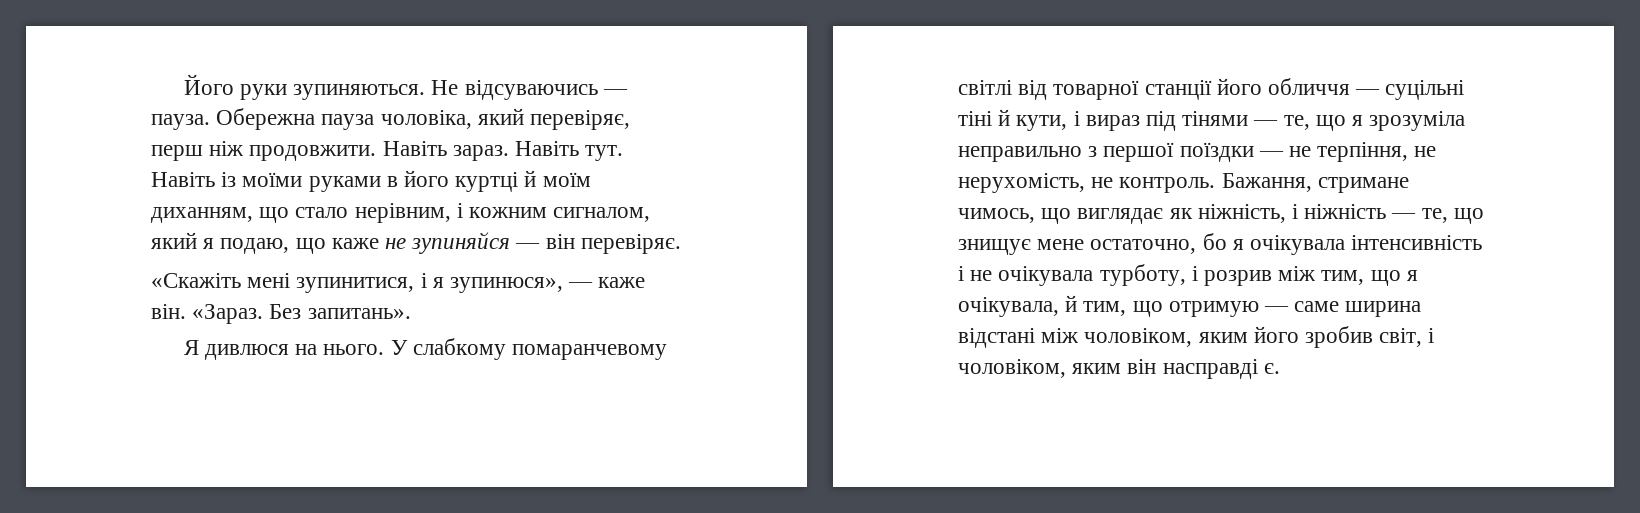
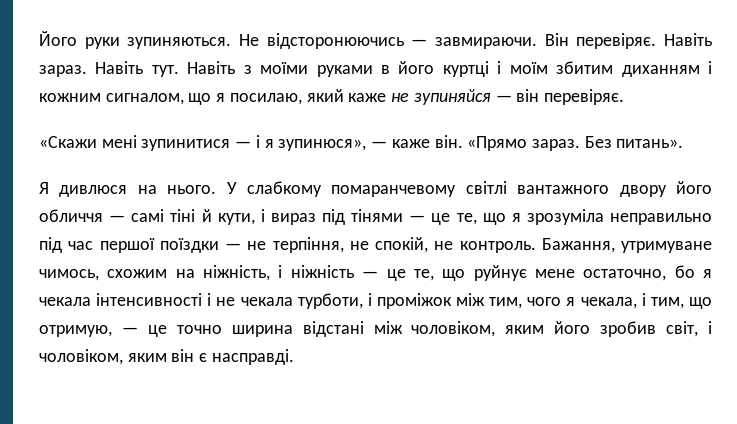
- Не відсуваючись — пауза. Обережна пауза чоловіка, який перевіряє, перш ніж продовжити.
+ Не відсторонюючись — завмираючи. Він перевіряє.
- Навіть із моїми руками в його куртці й моїм диханням, що стало нерівним, і кожним сигналом, який я подаю, що каже не зупиняйся — він перевіряє.
+ Навіть з моїми руками в його куртці і моїм збитим диханням і кожним сигналом, що я посилаю, який каже не зупиняйся — він перевіряє.
- «Скажіть мені зупинитися, і я зупинюся», — каже він.
+ «Скажи мені зупинитися — і я зупинюся», — каже він.
- «Зараз. Без запитань».
+ «Прямо зараз. Без питань».
- У слабкому помаранчевому світлі від товарної станції його обличчя — суцільні тіні й кути, і вираз під тінями — те, що я зрозуміла неправильно з першої поїздки — не терпіння, не нерухомість, не контроль.
+ У слабкому помаранчевому світлі вантажного двору його обличчя — самі тіні й кути, і вираз під тінями — це те, що я зрозуміла неправильно під час першої поїздки — не терпіння, не спокій, не контроль.
- Бажання, стримане чимось, що виглядає як ніжність, і ніжність — те, що знищує мене остаточно, бо я очікувала інтенсивність і не очікувала турботу, і розрив між тим, що я очікувала, й тим, що отримую — саме ширина відстані між чоловіком, яким його зробив світ, і чоловіком, яким він насправді є.
+ Бажання, утримуване чимось, схожим на ніжність, і ніжність — це те, що руйнує мене остаточно, бо я чекала інтенсивності і не чекала турботи, і проміжок між тим, чого я чекала, і тим, що отримую, — це точно ширина відстані між чоловіком, яким його зробив світ, і чоловіком, яким він є насправді.

